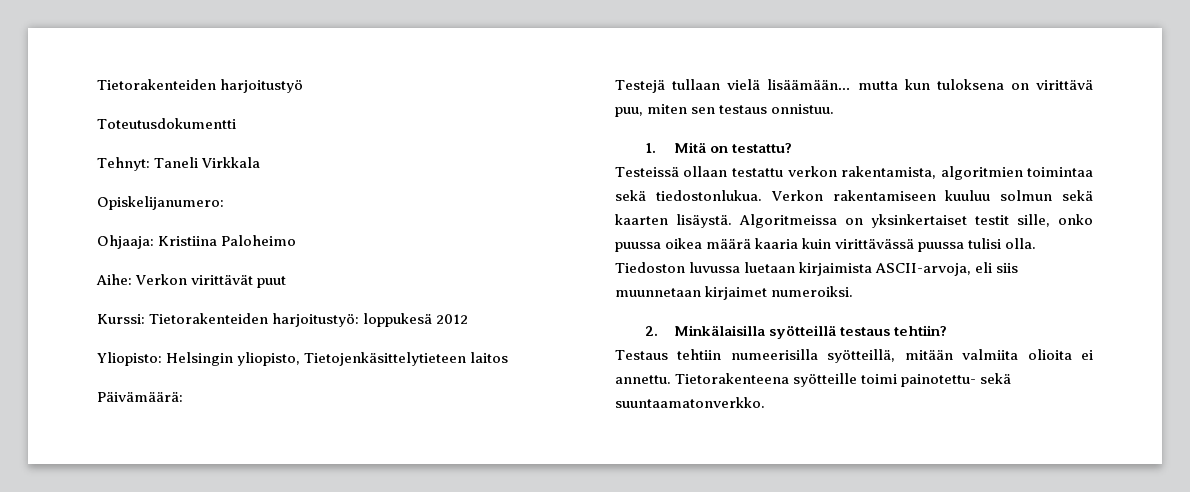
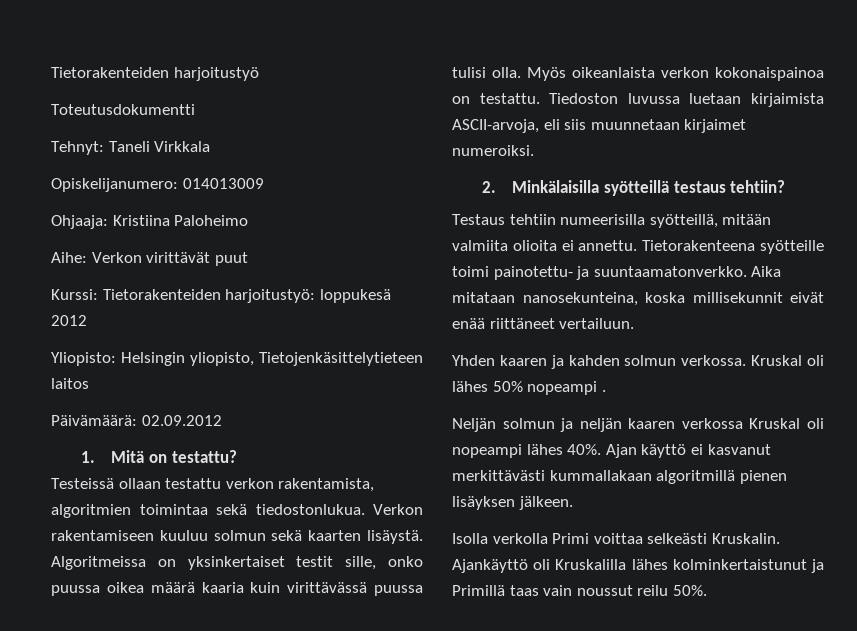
- Opiskelijanumero:
+ Opiskelijanumero: 014013009
- Päivämäärä:
- Testejä tullaan vielä lisäämään… mutta kun tuloksena on virittävä puu, miten sen testaus onnistuu.
+ Päivämäärä: 02.09.2012
+ Myös oikeanlaista verkon kokonaispainoa on testattu.
- Tietorakenteena syötteille toimi painotettu- sekä suuntaamatonverkko.
+ Tietorakenteena syötteille toimi painotettu- ja suuntaamatonverkko. Aika mitataan nanosekunteina, koska millisekunnit eivät enää riittäneet vertailuun.
+ Yhden kaaren ja kahden solmun verkossa. Kruskal oli lähes 50% nopeampi .
+ Neljän solmun ja neljän kaaren verkossa Kruskal oli nopeampi lähes 40%. Ajan käyttö ei kasvanut merkittävästi kummallakaan algoritmillä pienen lisäyksen jälkeen.
+ Isolla verkolla Primi voittaa selkeästi Kruskalin. Ajankäyttö oli Kruskalilla lähes kolminkertaistunut ja Primillä taas vain noussut reilu 50%.

